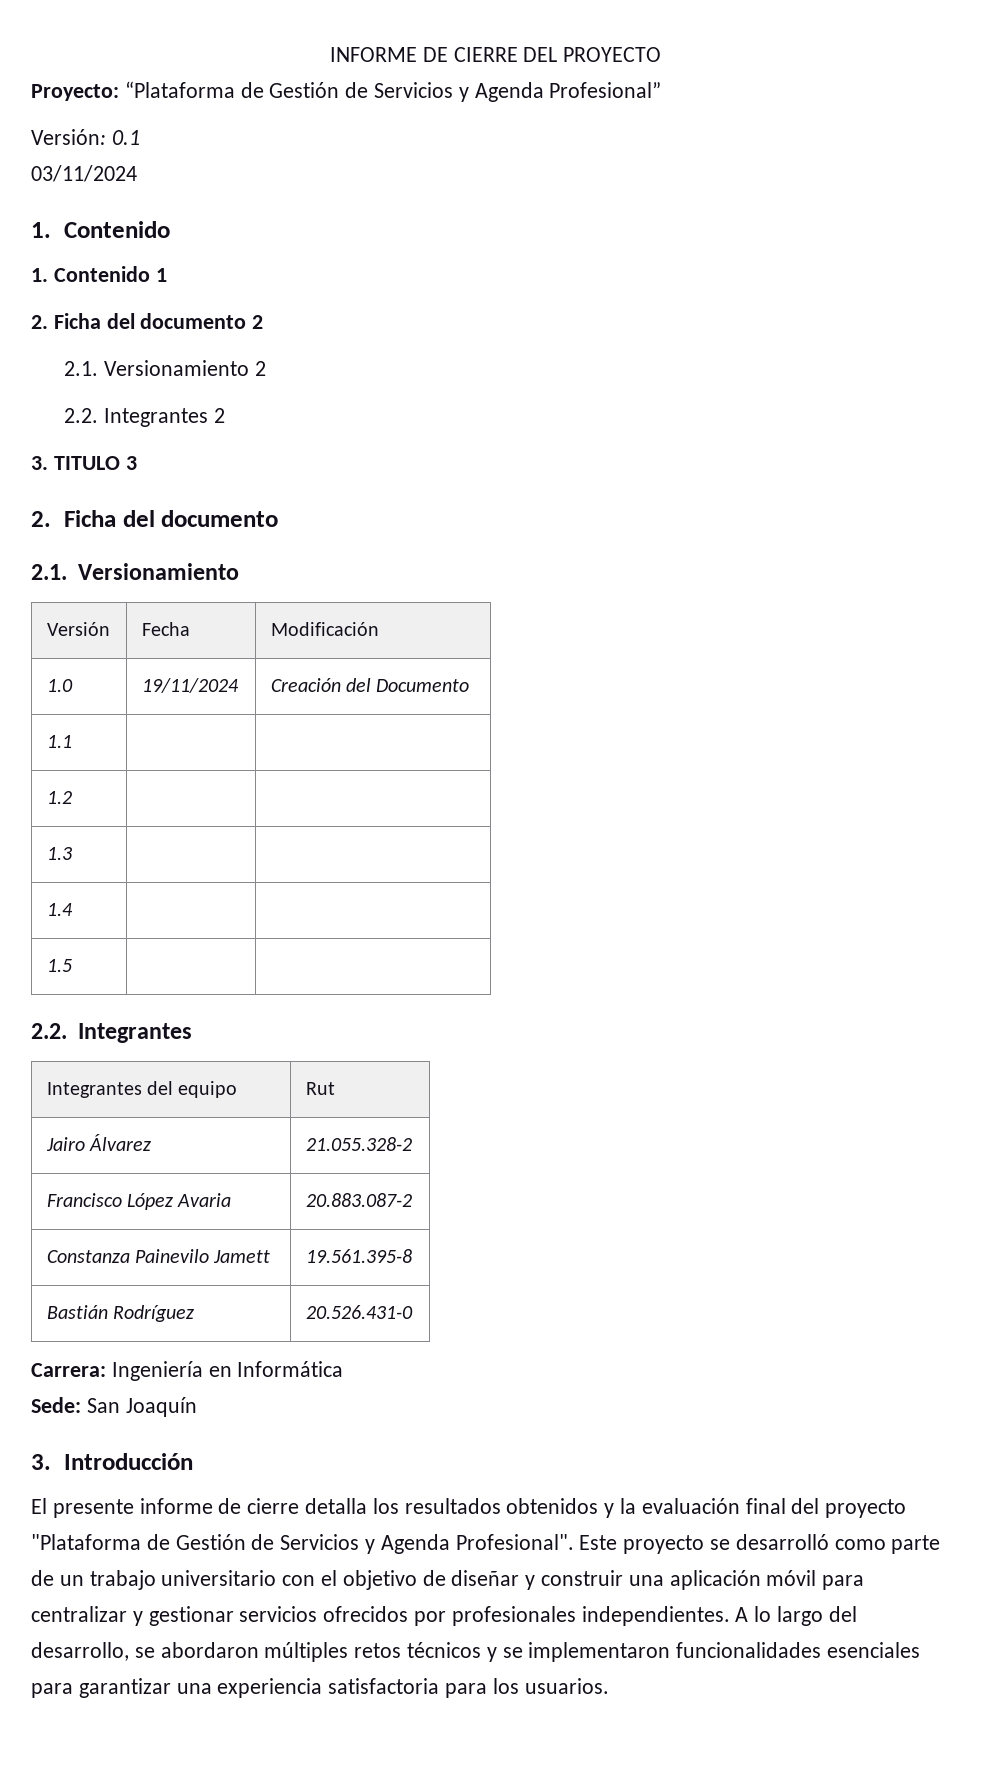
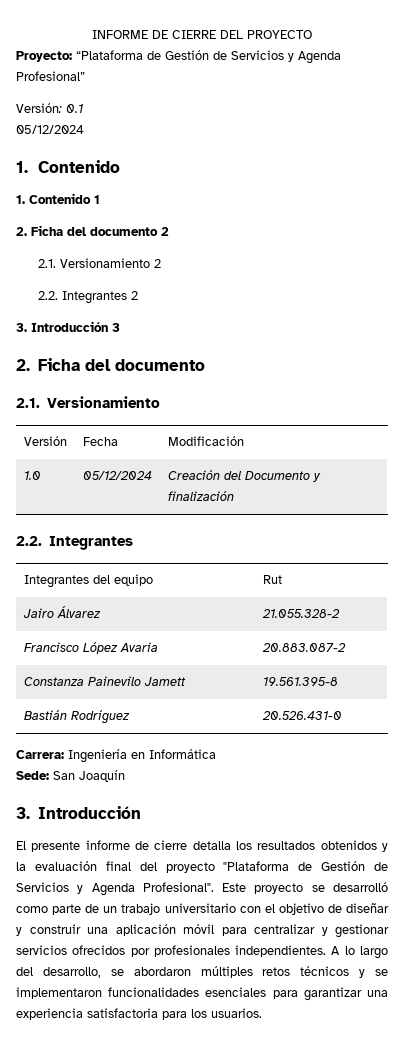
  Versión: 0.1
- 03/11/2024
+ 05/12/2024
- 3. TITULO 3
+ 3. Introducción 3
- 1.0 | 19/11/2024 | Creación del Documento
- 1.1 | |
- 1.2 | |
- 1.3 | |
- 1.4 | |
- 1.5 | |
+ 1.0 | 05/12/2024 | Creación del Documento y finalización

